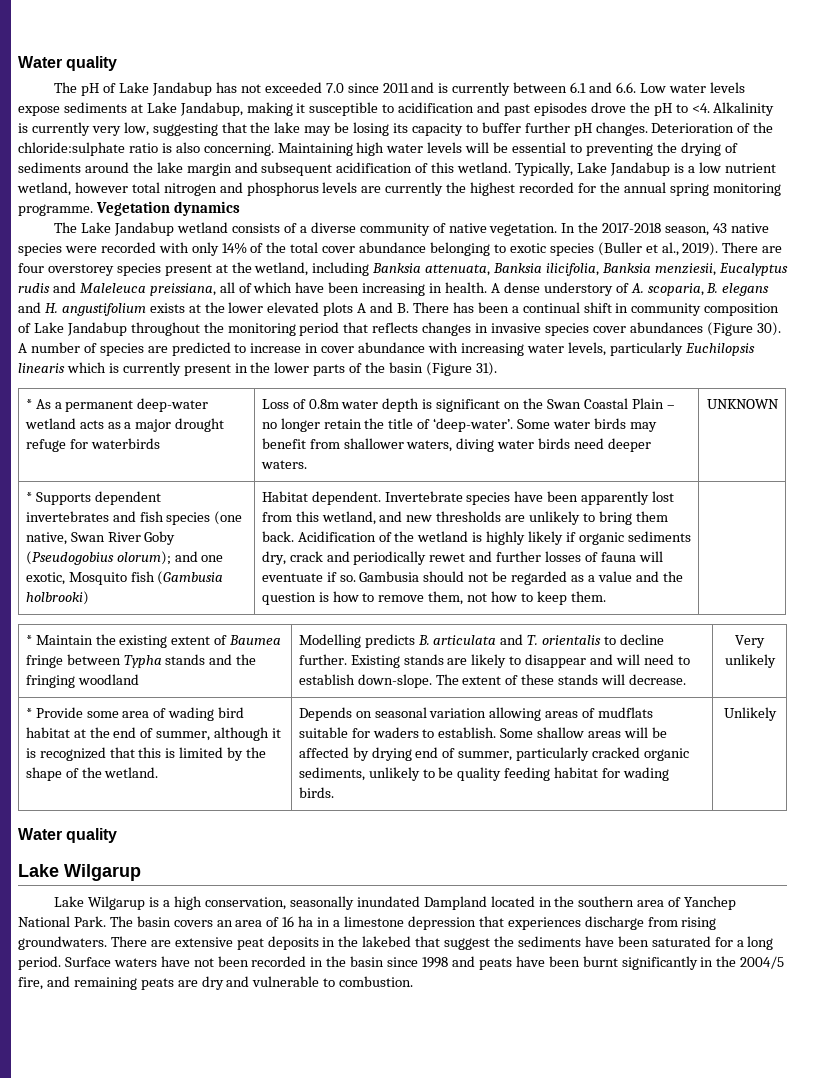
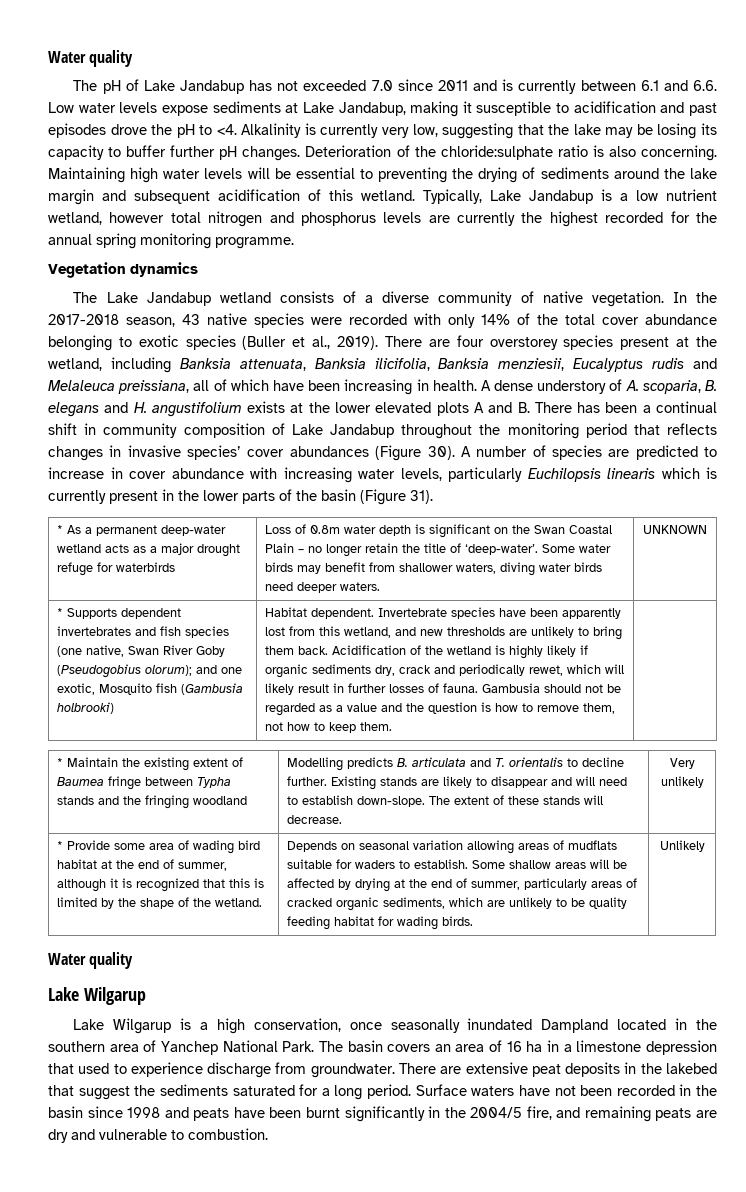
- Typically, Lake Jandabup is a low nutrient wetland, however total nitrogen and phosphorus levels are currently the highest recorded for the annual spring monitoring programme. Vegetation dynamics
+ Typically, Lake Jandabup is a low nutrient wetland, however total nitrogen and phosphorus levels are currently the highest recorded for the annual spring monitoring programme.
+ Vegetation dynamics
- There are four overstorey species present at the wetland, including Banksia attenuata, Banksia ilicifolia, Banksia menziesii, Eucalyptus rudis and Maleleuca preissiana, all of which have been increasing in health.
+ There are four overstorey species present at the wetland, including Banksia attenuata, Banksia ilicifolia, Banksia menziesii, Eucalyptus rudis and Melaleuca preissiana, all of which have been increasing in health.
- A dense understory of A. scoparia, B. elegans and H. angustifolium exists at the lower elevated plots A and B. There has been a continual shift in community composition of Lake Jandabup throughout the monitoring period that reflects changes in invasive species cover abundances (Figure 30).
+ A dense understory of A. scoparia, B. elegans and H. angustifolium exists at the lower elevated plots A and B. There has been a continual shift in community composition of Lake Jandabup throughout the monitoring period that reflects changes in invasive species’ cover abundances (Figure 30).
- Acidification of the wetland is highly likely if organic sediments dry, crack and periodically rewet and further losses of fauna will eventuate if so.
+ Acidification of the wetland is highly likely if organic sediments dry, crack and periodically rewet, which will likely result in further losses of fauna.
- Some shallow areas will be affected by drying end of summer, particularly cracked organic sediments, unlikely to be quality feeding habitat for wading birds.
+ Some shallow areas will be affected by drying at the end of summer, particularly areas of cracked organic sediments, which are unlikely to be quality feeding habitat for wading birds.
- Lake Wilgarup is a high conservation, seasonally inundated Dampland located in the southern area of Yanchep National Park.
+ Lake Wilgarup is a high conservation, once seasonally inundated Dampland located in the southern area of Yanchep National Park.
- The basin covers an area of 16 ha in a limestone depression that experiences discharge from rising groundwaters.
+ The basin covers an area of 16 ha in a limestone depression that used to experience discharge from groundwater.
- There are extensive peat deposits in the lakebed that suggest the sediments have been saturated for a long period.
+ There are extensive peat deposits in the lakebed that suggest the sediments saturated for a long period.

